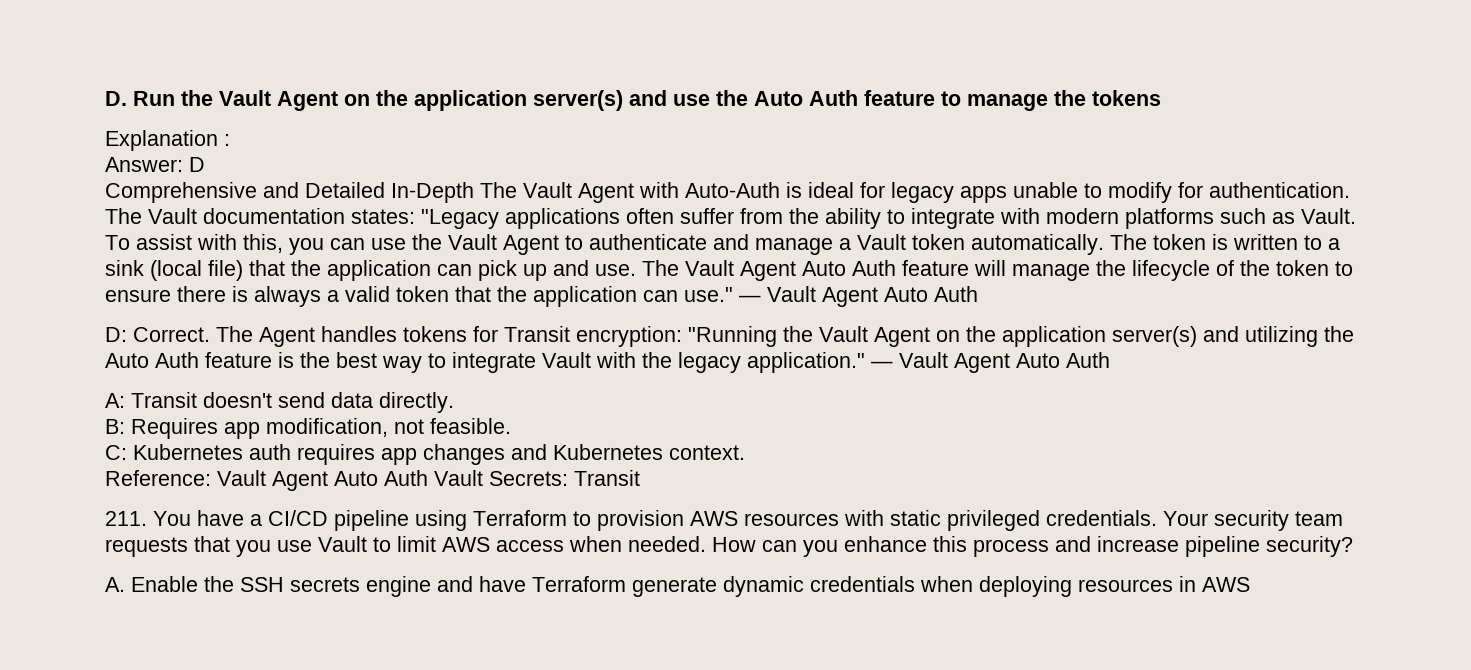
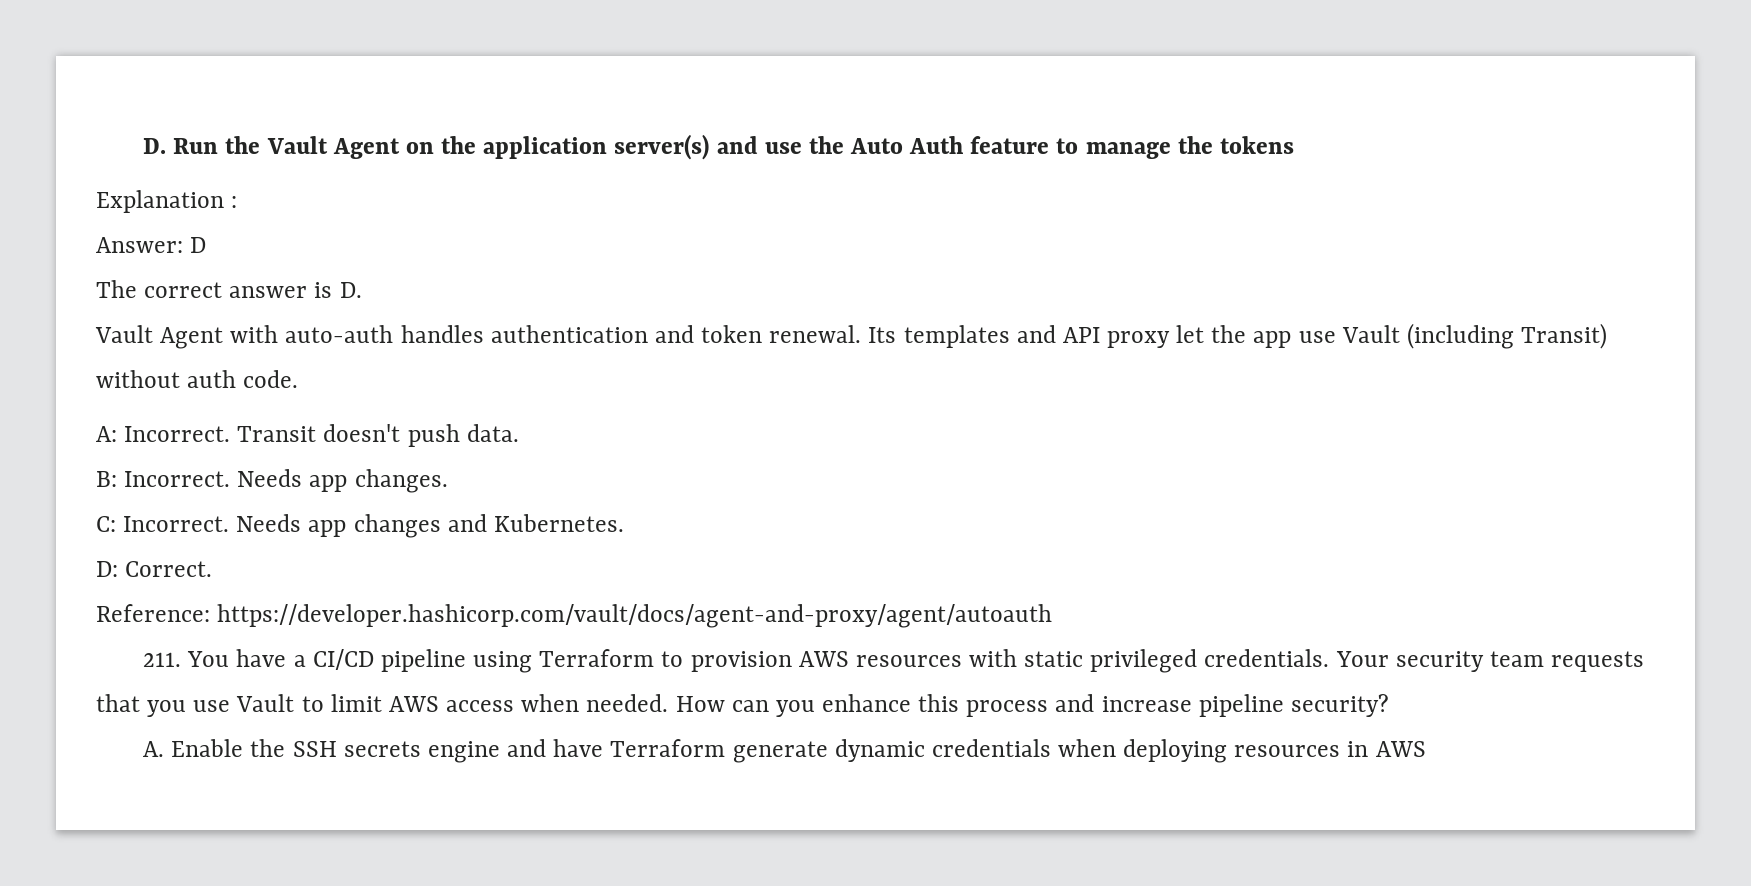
- Comprehensive and Detailed In-Depth The Vault Agent with Auto-Auth is ideal for legacy apps unable to modify for authentication. The Vault documentation states: "Legacy applications often suffer from the ability to integrate with modern platforms such as Vault. To assist with this, you can use the Vault Agent to authenticate and manage a Vault token automatically. The token is written to a sink (local file) that the application can pick up and use. The Vault Agent Auto Auth feature will manage the lifecycle of the token to ensure there is always a valid token that the application can use." — Vault Agent Auto Auth
- D: Correct. The Agent handles tokens for Transit encryption: "Running the Vault Agent on the application server(s) and utilizing the Auto Auth feature is the best way to integrate Vault with the legacy application." — Vault Agent Auto Auth
- A: Transit doesn't send data directly.
- B: Requires app modification, not feasible.
- C: Kubernetes auth requires app changes and Kubernetes context.
- Reference: Vault Agent Auto Auth Vault Secrets: Transit
+ The correct answer is D.
+ Vault Agent with auto-auth handles authentication and token renewal. Its templates and API proxy let the app use Vault (including Transit) without auth code.
+ A: Incorrect. Transit doesn't push data.
+ B: Incorrect. Needs app changes.
+ C: Incorrect. Needs app changes and Kubernetes.
+ D: Correct.
+ Reference: https://developer.hashicorp.com/vault/docs/agent-and-proxy/agent/autoauth

